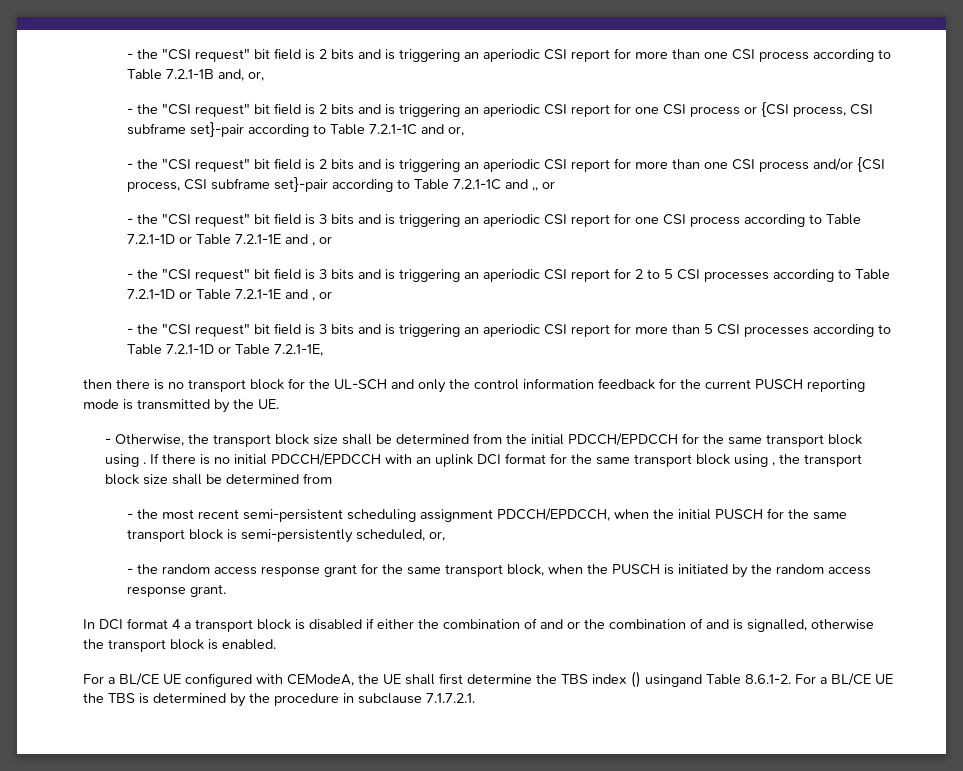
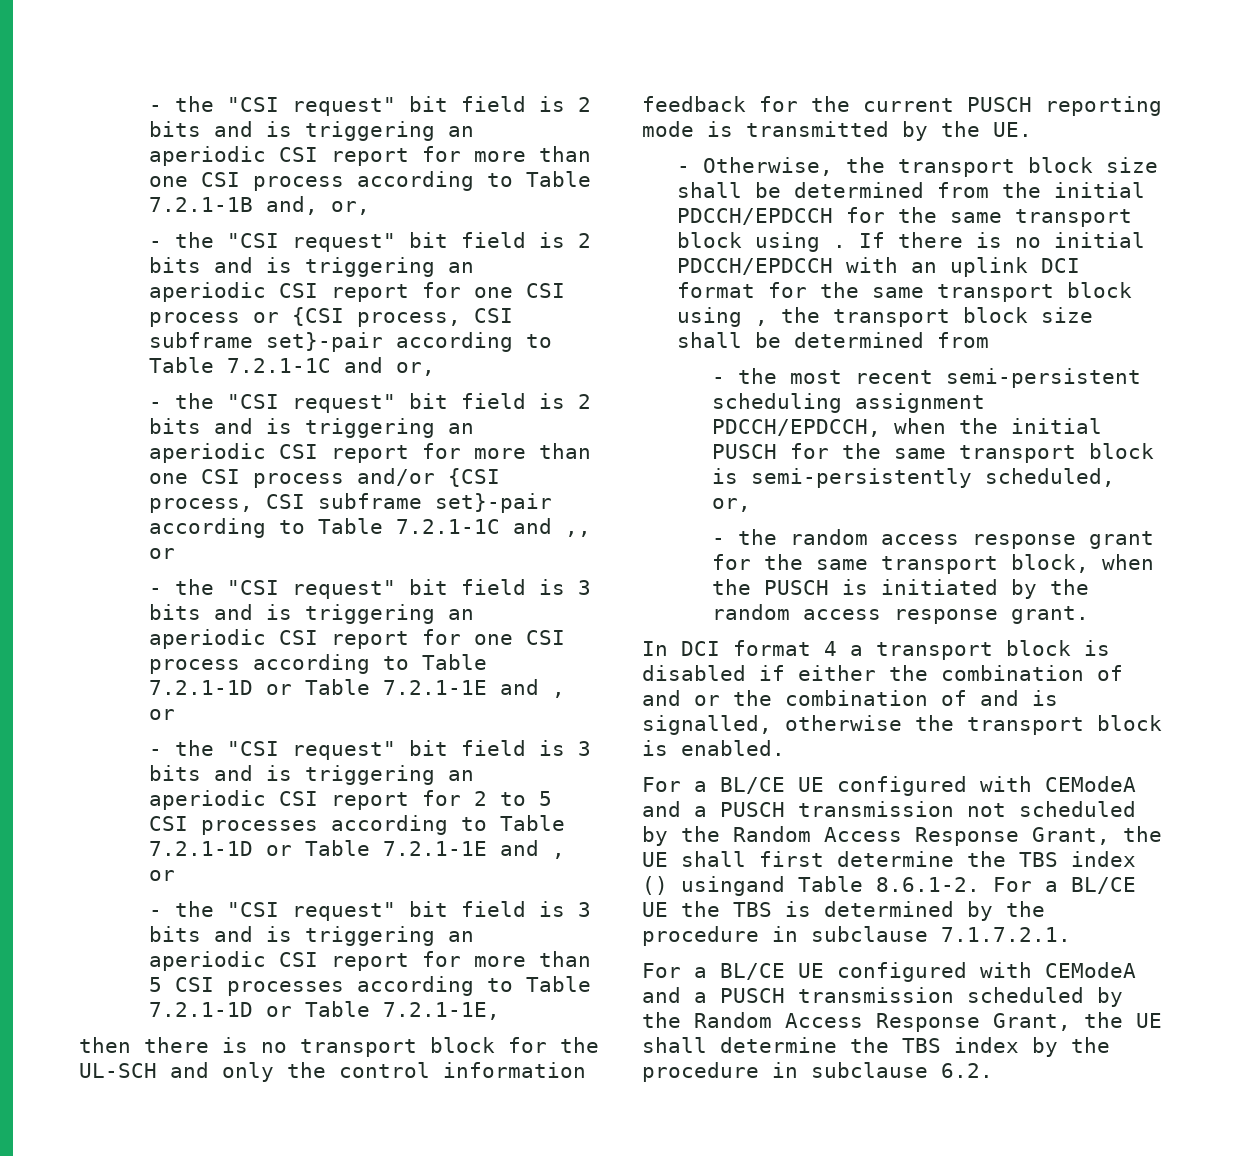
- For a BL/CE UE configured with CEModeA, the UE shall first determine the TBS index () usingand Table 8.6.1-2. For a BL/CE UE the TBS is determined by the procedure in subclause 7.1.7.2.1.
+ For a BL/CE UE configured with CEModeA and a PUSCH transmission not scheduled by the Random Access Response Grant, the UE shall first determine the TBS index () usingand Table 8.6.1-2. For a BL/CE UE the TBS is determined by the procedure in subclause 7.1.7.2.1.
+ For a BL/CE UE configured with CEModeA and a PUSCH transmission scheduled by the Random Access Response Grant, the UE shall determine the TBS index by the procedure in subclause 6.2.

